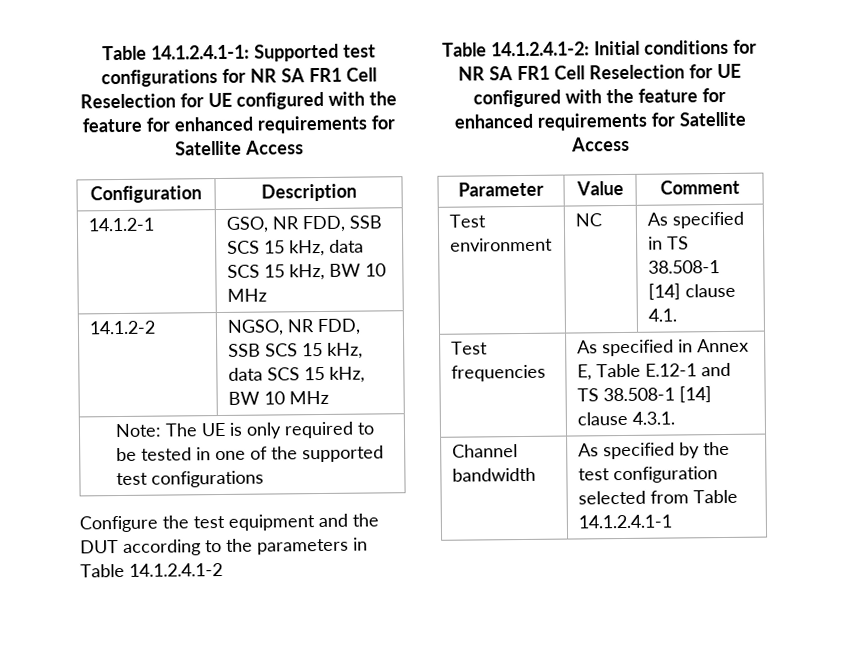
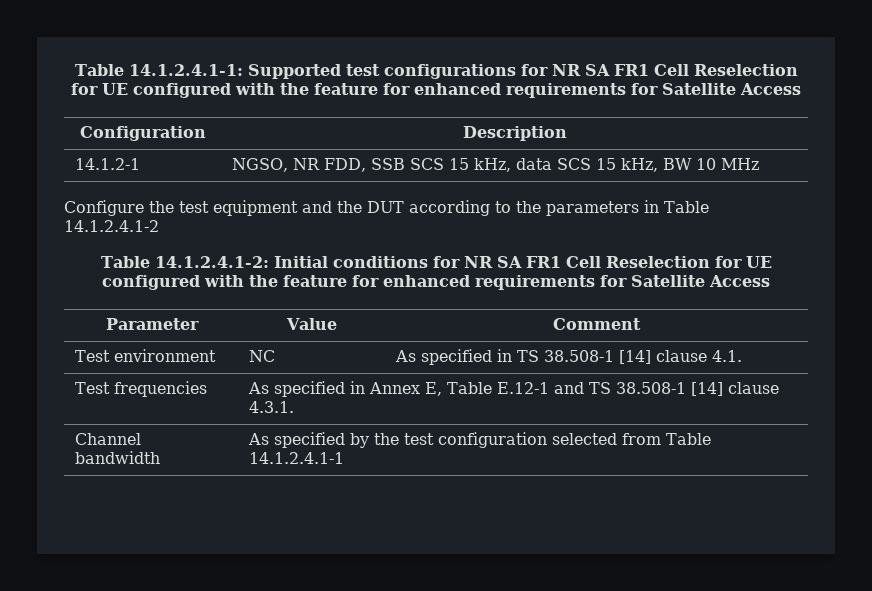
- 14.1.2-1 | GSO, NR FDD, SSB SCS 15 kHz, data SCS 15 kHz, BW 10 MHz
- 14.1.2-2 | NGSO, NR FDD, SSB SCS 15 kHz, data SCS 15 kHz, BW 10 MHz
+ 14.1.2-1 | NGSO, NR FDD, SSB SCS 15 kHz, data SCS 15 kHz, BW 10 MHz
- Note: The UE is only required to be tested in one of the supported test configurations

